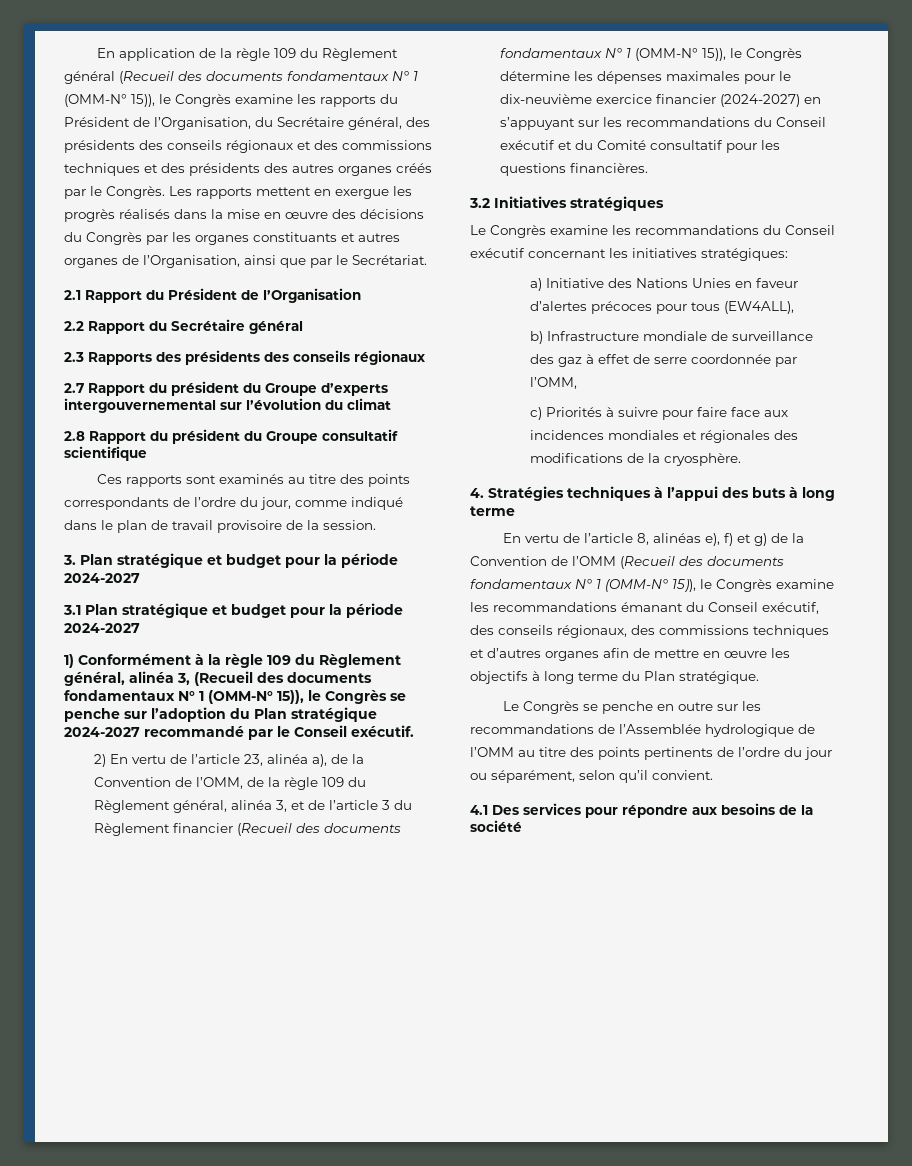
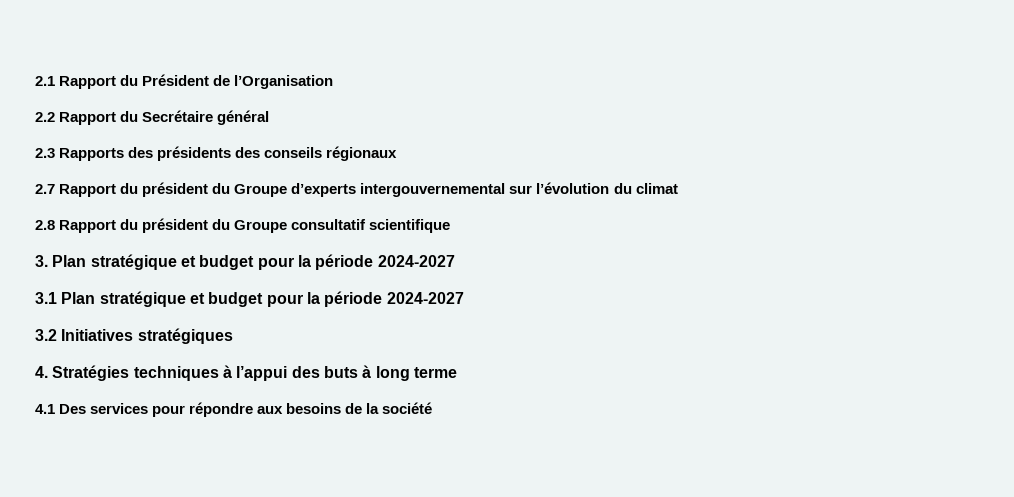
- En application de la règle 109 du Règlement général (Recueil des documents fondamentaux N° 1 (OMM-N° 15)), le Congrès examine les rapports du Président de l’Organisation, du Secrétaire général, des présidents des conseils régionaux et des commissions techniques et des présidents des autres organes créés par le Congrès. Les rapports mettent en exergue les progrès réalisés dans la mise en œuvre des décisions du Congrès par les organes constituants et autres organes de l’Organisation, ainsi que par le Secrétariat.
- Ces rapports sont examinés au titre des points correspondants de l’ordre du jour, comme indiqué dans le plan de travail provisoire de la session.
- 1) Conformément à la règle 109 du Règlement général, alinéa 3, (Recueil des documents fondamentaux N° 1 (OMM-N° 15)), le Congrès se penche sur l’adoption du Plan stratégique 2024-2027 recommandé par le Conseil exécutif.
- 2) En vertu de l’article 23, alinéa a), de la Convention de l’OMM, de la règle 109 du Règlement général, alinéa 3, et de l’article 3 du Règlement financier (Recueil des documents fondamentaux N° 1 (OMM-N° 15)), le Congrès détermine les dépenses maximales pour le dix-neuvième exercice financier (2024-2027) en s’appuyant sur les recommandations du Conseil exécutif et du Comité consultatif pour les questions financières.
  3.2 Initiatives stratégiques
- Le Congrès examine les recommandations du Conseil exécutif concernant les initiatives stratégiques:
- a) Initiative des Nations Unies en faveur d’alertes précoces pour tous (EW4ALL),
- b) Infrastructure mondiale de surveillance des gaz à effet de serre coordonnée par l’OMM,
- c) Priorités à suivre pour faire face aux incidences mondiales et régionales des modifications de la cryosphère.
- En vertu de l’article 8, alinéas e), f) et g) de la Convention de l’OMM (Recueil des documents fondamentaux N° 1 (OMM-N° 15)), le Congrès examine les recommandations émanant du Conseil exécutif, des conseils régionaux, des commissions techniques et d’autres organes afin de mettre en œuvre les objectifs à long terme du Plan stratégique.
- Le Congrès se penche en outre sur les recommandations de l’Assemblée hydrologique de l’OMM au titre des points pertinents de l’ordre du jour ou séparément, selon qu’il convient.

